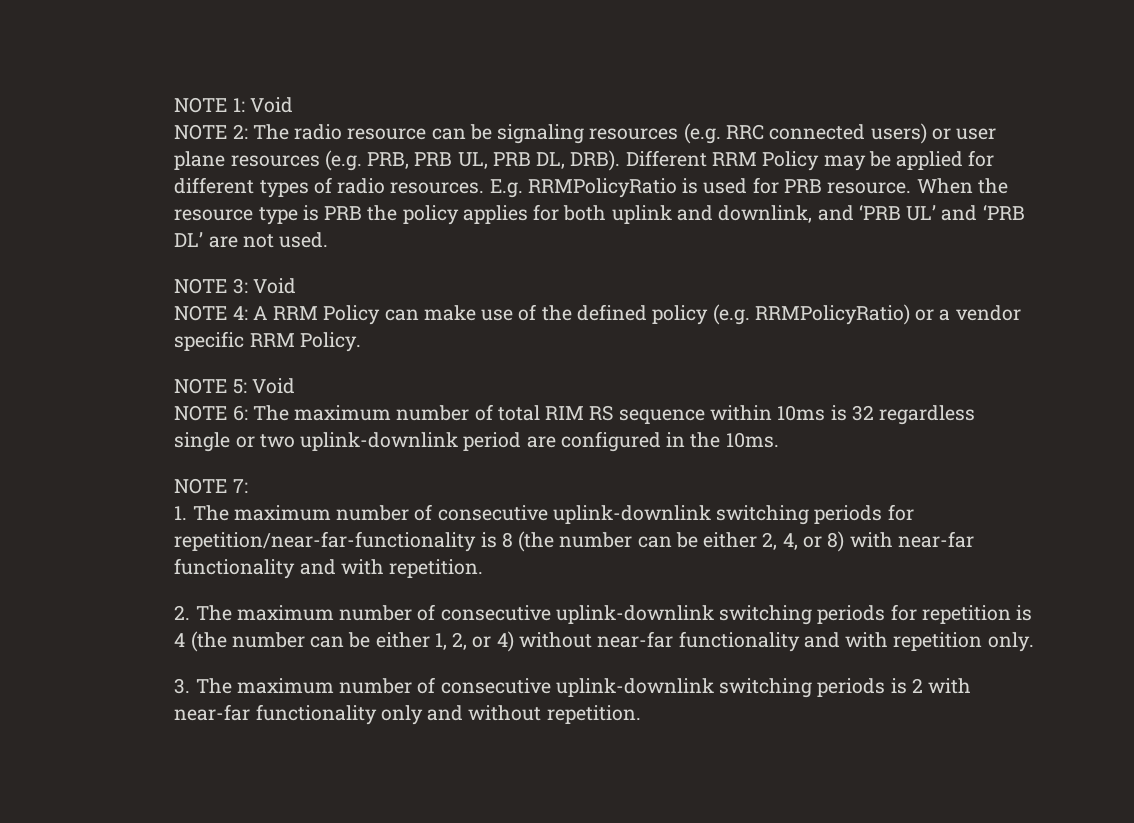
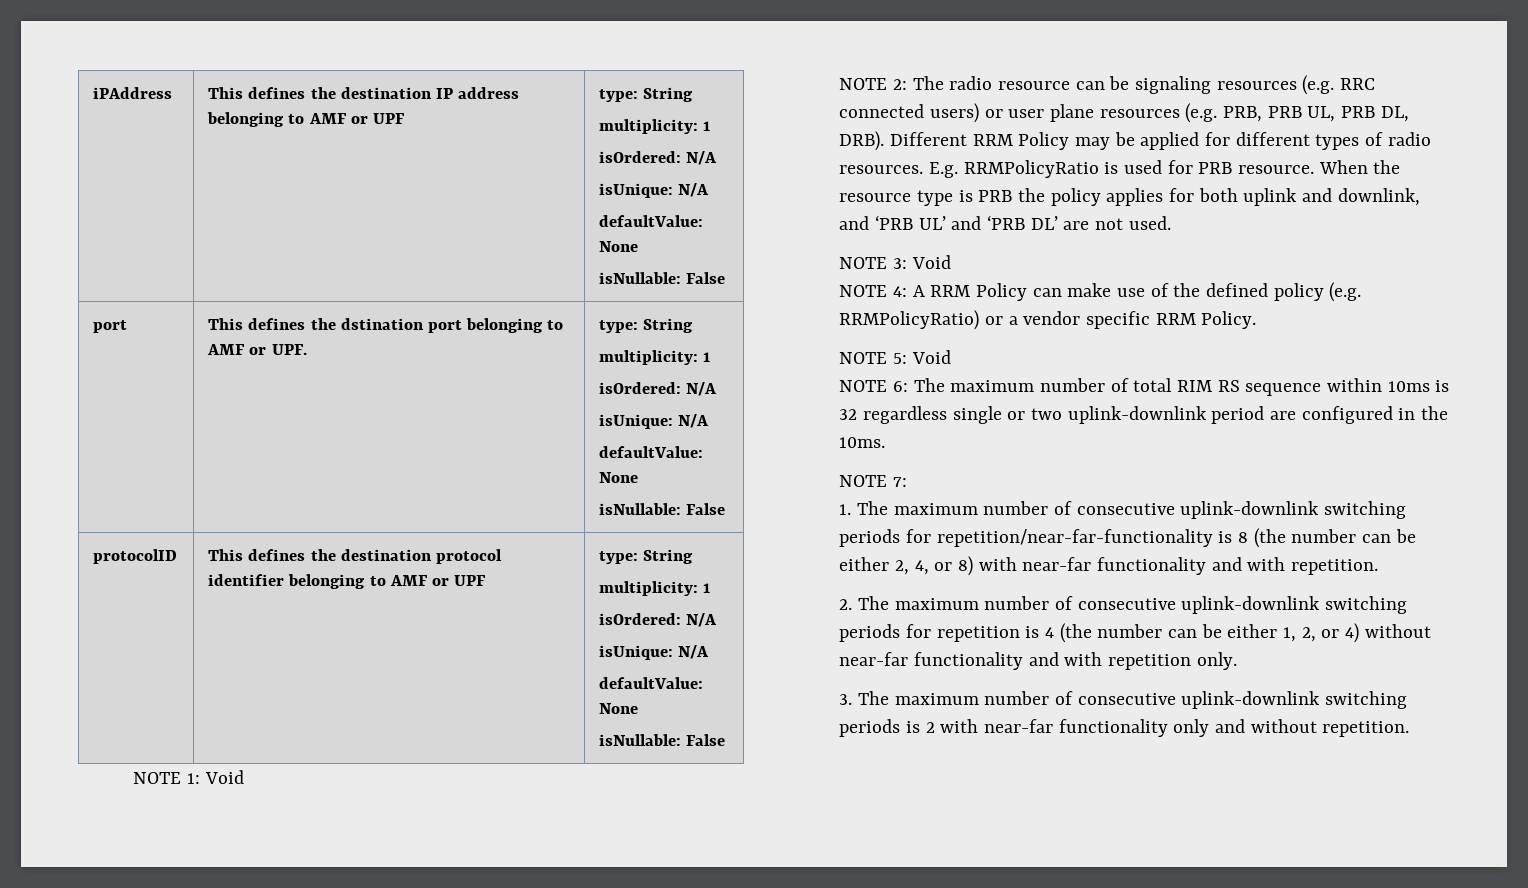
+ iPAddress | This defines the destination IP address belonging to AMF or UPF | type: String
+ multiplicity: 1
+ isOrdered: N/A
+ isUnique: N/A
+ defaultValue: None
+ isNullable: False
+ port | This defines the dstination port belonging to AMF or UPF. | type: String
+ multiplicity: 1
+ isOrdered: N/A
+ isUnique: N/A
+ defaultValue: None
+ isNullable: False
+ protocolID | This defines the destination protocol identifier belonging to AMF or UPF | type: String
+ multiplicity: 1
+ isOrdered: N/A
+ isUnique: N/A
+ defaultValue: None
+ isNullable: False

